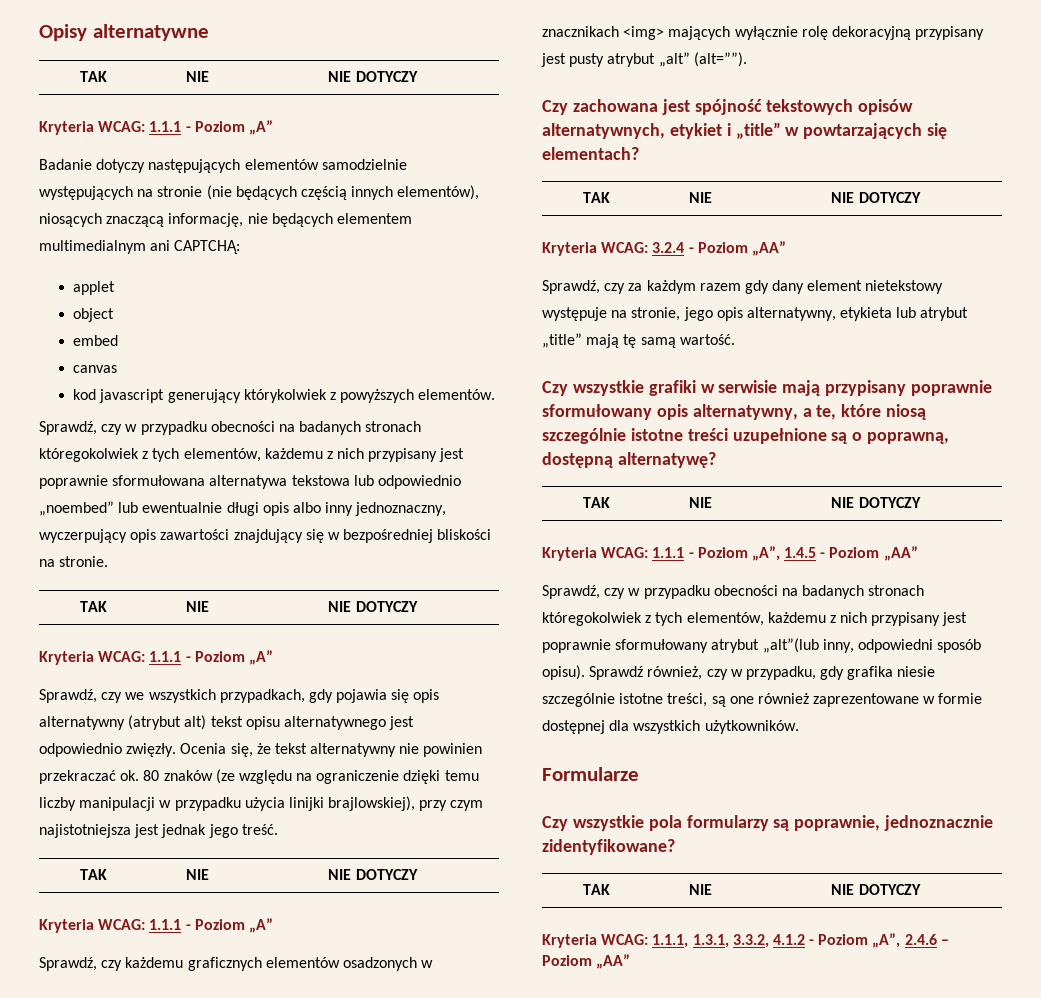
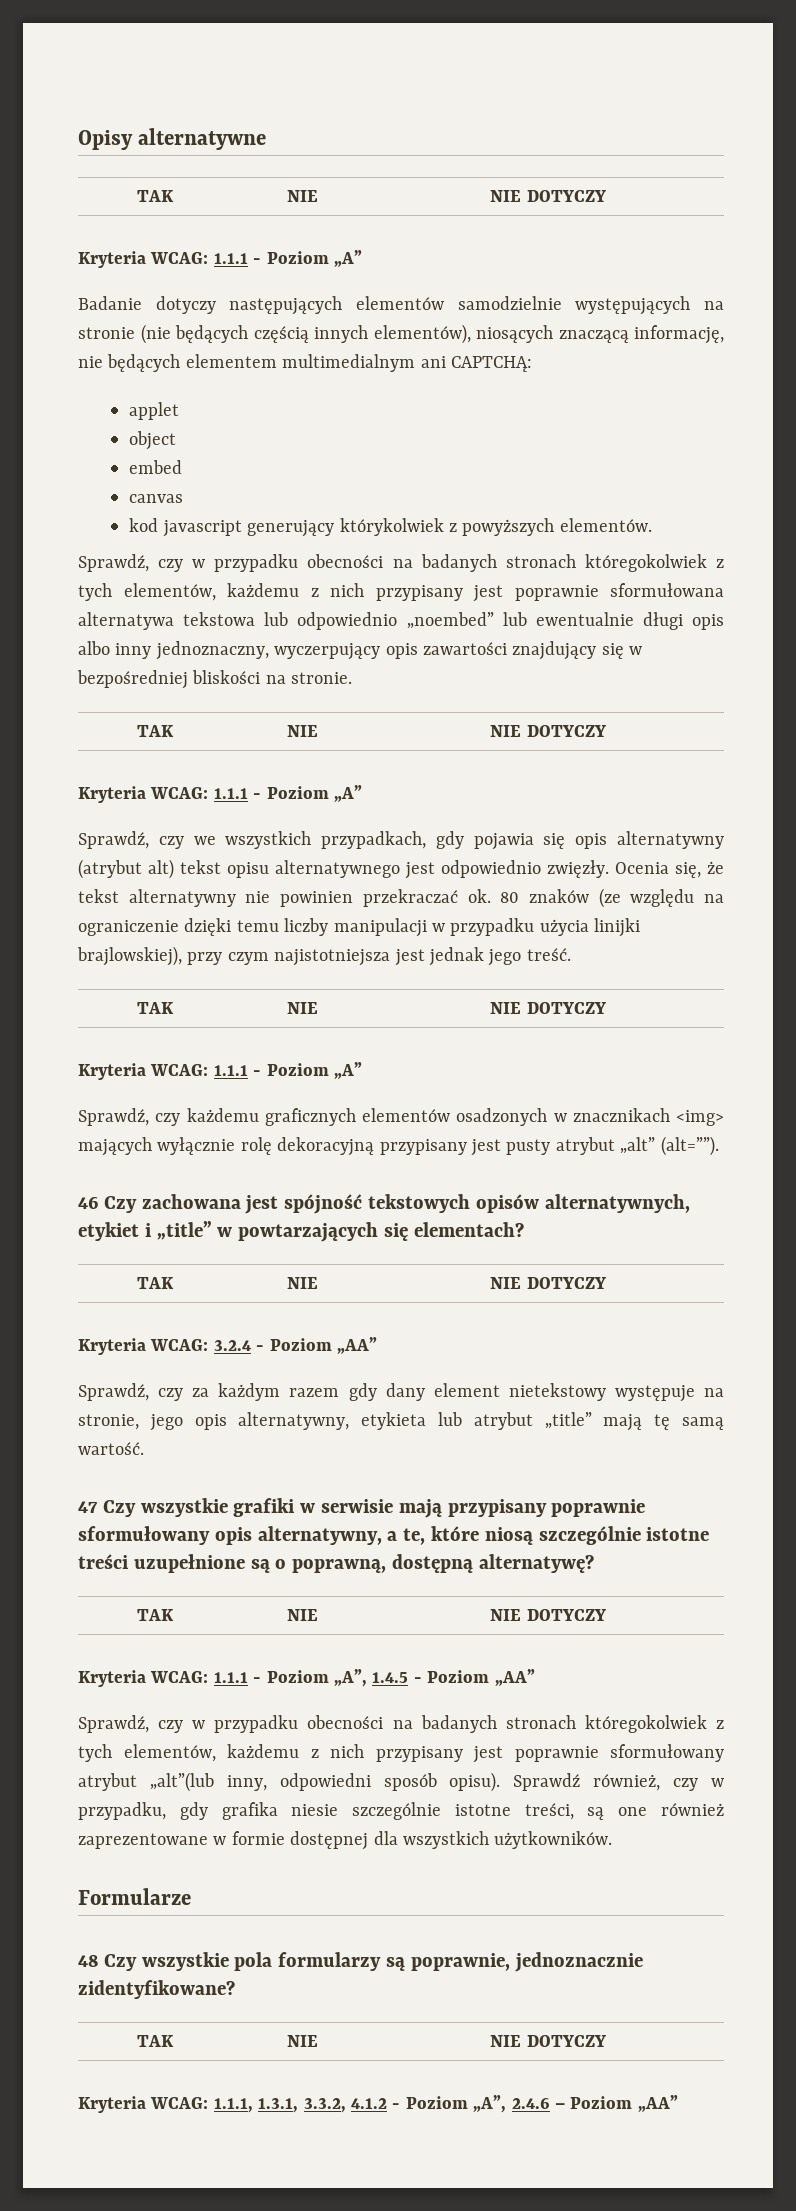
- Czy zachowana jest spójność tekstowych opisów alternatywnych, etykiet i „title” w powtarzających się elementach?
+ 46 Czy zachowana jest spójność tekstowych opisów alternatywnych, etykiet i „title” w powtarzających się elementach?
- Czy wszystkie grafiki w serwisie mają przypisany poprawnie sformułowany opis alternatywny, a te, które niosą szczególnie istotne treści uzupełnione są o poprawną, dostępną alternatywę?
+ 47 Czy wszystkie grafiki w serwisie mają przypisany poprawnie sformułowany opis alternatywny, a te, które niosą szczególnie istotne treści uzupełnione są o poprawną, dostępną alternatywę?
- Czy wszystkie pola formularzy są poprawnie, jednoznacznie zidentyfikowane?
+ 48 Czy wszystkie pola formularzy są poprawnie, jednoznacznie zidentyfikowane?

